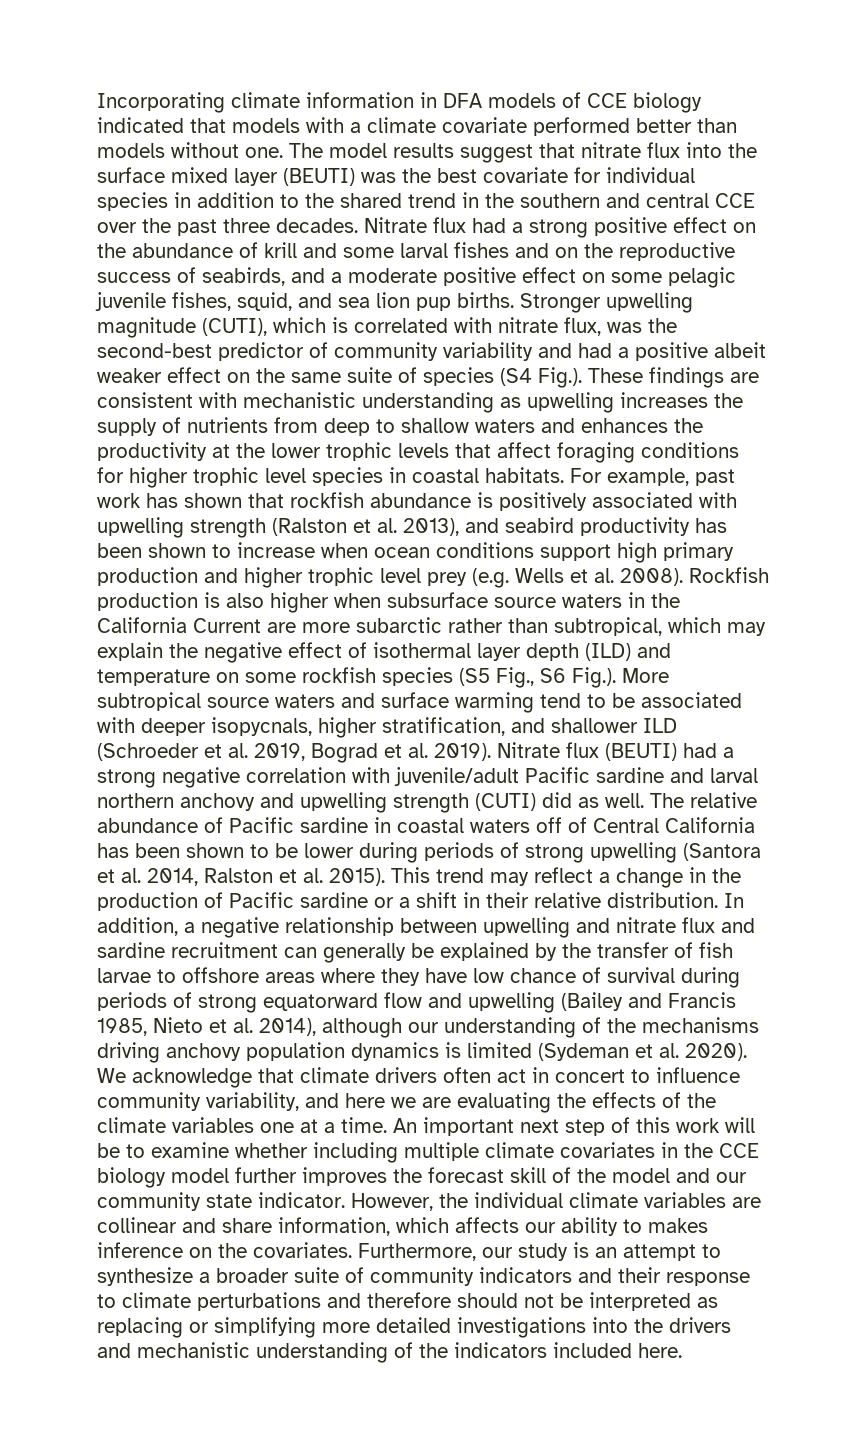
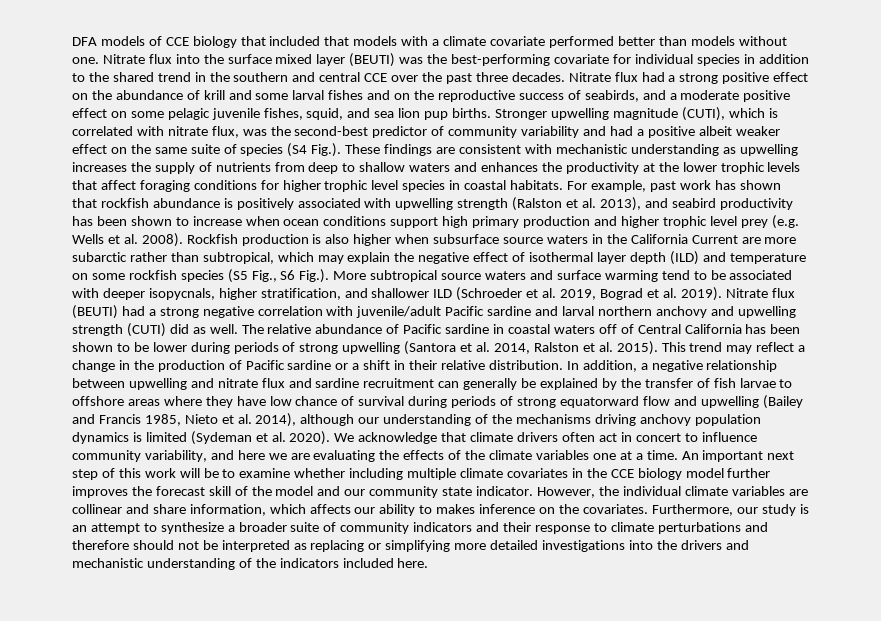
- Incorporating climate information in DFA models of CCE biology indicated that models with a climate covariate performed better than models without one.
+ DFA models of CCE biology that included that models with a climate covariate performed better than models without one.
- The model results suggest that nitrate flux into the surface mixed layer (BEUTI) was the best covariate for individual species in addition to the shared trend in the southern and central CCE over the past three decades.
+ Nitrate flux into the surface mixed layer (BEUTI) was the best-performing covariate for individual species in addition to the shared trend in the southern and central CCE over the past three decades.

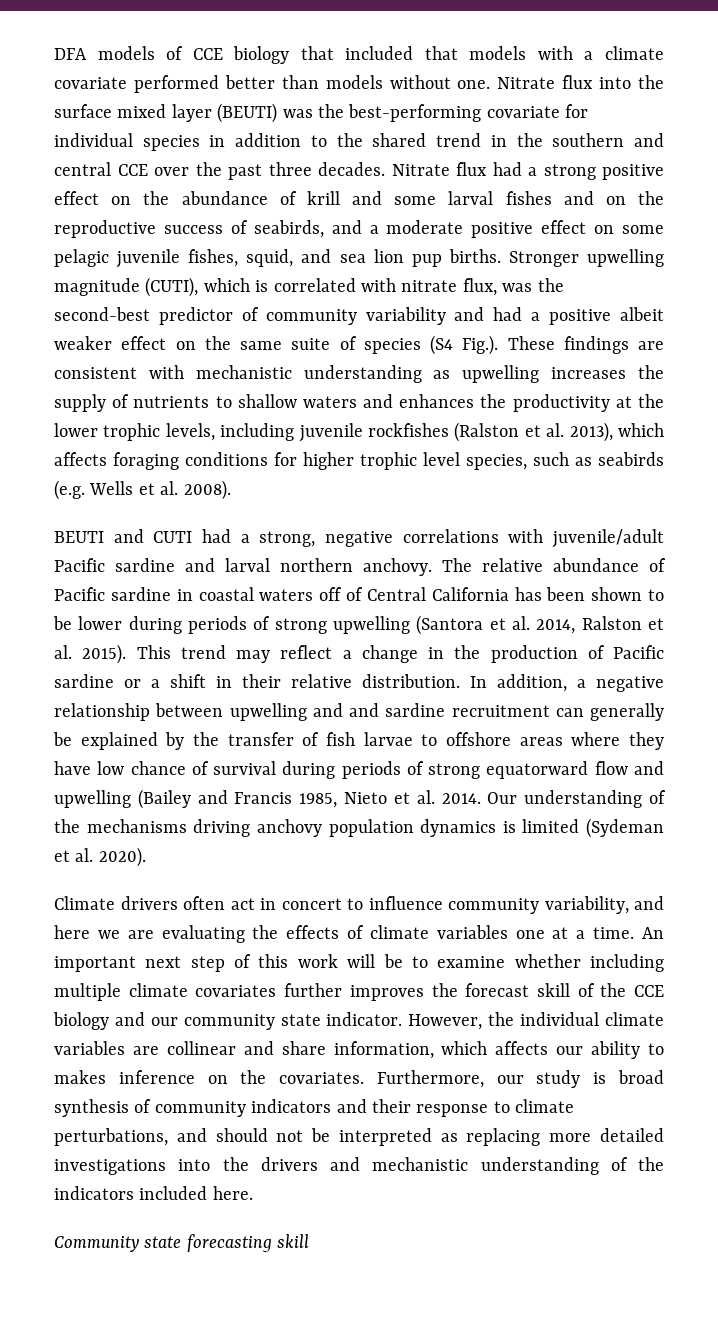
- Stronger upwelling magnitude (CUTI), which is correlated with nitrate flux, was the second-best predictor of community variability and had a positive albeit weaker effect on the same suite of species (S4 Fig.). These findings are consistent with mechanistic understanding as upwelling increases the supply of nutrients from deep to shallow waters and enhances the productivity at the lower trophic levels that affect foraging conditions for higher trophic level species in coastal habitats. For example, past work has shown that rockfish abundance is positively associated with upwelling strength (Ralston et al. 2013), and seabird productivity has been shown to increase when ocean conditions support high primary production and higher trophic level prey (e.g. Wells et al. 2008). Rockfish production is also higher when subsurface source waters in the California Current are more subarctic rather than subtropical, which may explain the negative effect of isothermal layer depth (ILD) and temperature on some rockfish species (S5 Fig., S6 Fig.). More subtropical source waters and surface warming tend to be associated with deeper isopycnals, higher stratification, and shallower ILD (Schroeder et al. 2019, Bograd et al. 2019). Nitrate flux (BEUTI) had a strong negative correlation with juvenile/adult Pacific sardine and larval northern anchovy and upwelling strength (CUTI) did as well.
+ Stronger upwelling magnitude (CUTI), which is correlated with nitrate flux, was the second-best predictor of community variability and had a positive albeit weaker effect on the same suite of species (S4 Fig.). These findings are consistent with mechanistic understanding as upwelling increases the supply of nutrients to shallow waters and enhances the productivity at the lower trophic levels, including juvenile rockfishes (Ralston et al. 2013), which affects foraging conditions for higher trophic level species, such as seabirds (e.g. Wells et al. 2008).
+ BEUTI and CUTI had a strong, negative correlations with juvenile/adult Pacific sardine and larval northern anchovy.
- In addition, a negative relationship between upwelling and nitrate flux and sardine recruitment can generally be explained by the transfer of fish larvae to offshore areas where they have low chance of survival during periods of strong equatorward flow and upwelling (Bailey and Francis 1985, Nieto et al. 2014), although our understanding of the mechanisms driving anchovy population dynamics is limited (Sydeman et al. 2020). We acknowledge that climate drivers often act in concert to influence community variability, and here we are evaluating the effects of the climate variables one at a time.
+ In addition, a negative relationship between upwelling and and sardine recruitment can generally be explained by the transfer of fish larvae to offshore areas where they have low chance of survival during periods of strong equatorward flow and upwelling (Bailey and Francis 1985, Nieto et al. 2014. Our understanding of the mechanisms driving anchovy population dynamics is limited (Sydeman et al. 2020).
+ Climate drivers often act in concert to influence community variability, and here we are evaluating the effects of climate variables one at a time.
- An important next step of this work will be to examine whether including multiple climate covariates in the CCE biology model further improves the forecast skill of the model and our community state indicator.
+ An important next step of this work will be to examine whether including multiple climate covariates further improves the forecast skill of the CCE biology and our community state indicator.
- Furthermore, our study is an attempt to synthesize a broader suite of community indicators and their response to climate perturbations and therefore should not be interpreted as replacing or simplifying more detailed investigations into the drivers and mechanistic understanding of the indicators included here.
+ Furthermore, our study is broad synthesis of community indicators and their response to climate perturbations, and should not be interpreted as replacing more detailed investigations into the drivers and mechanistic understanding of the indicators included here.
+ Community state forecasting skill

